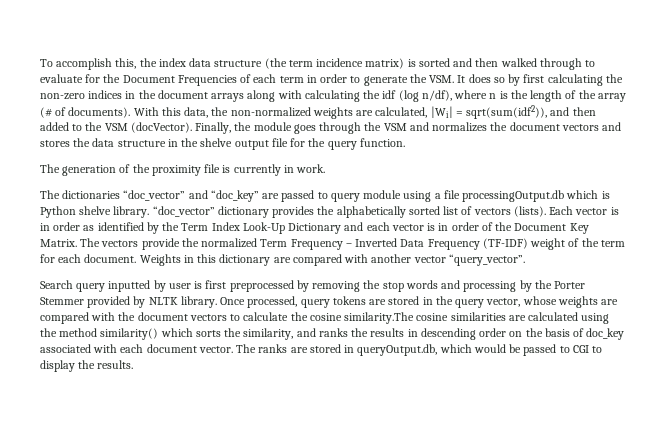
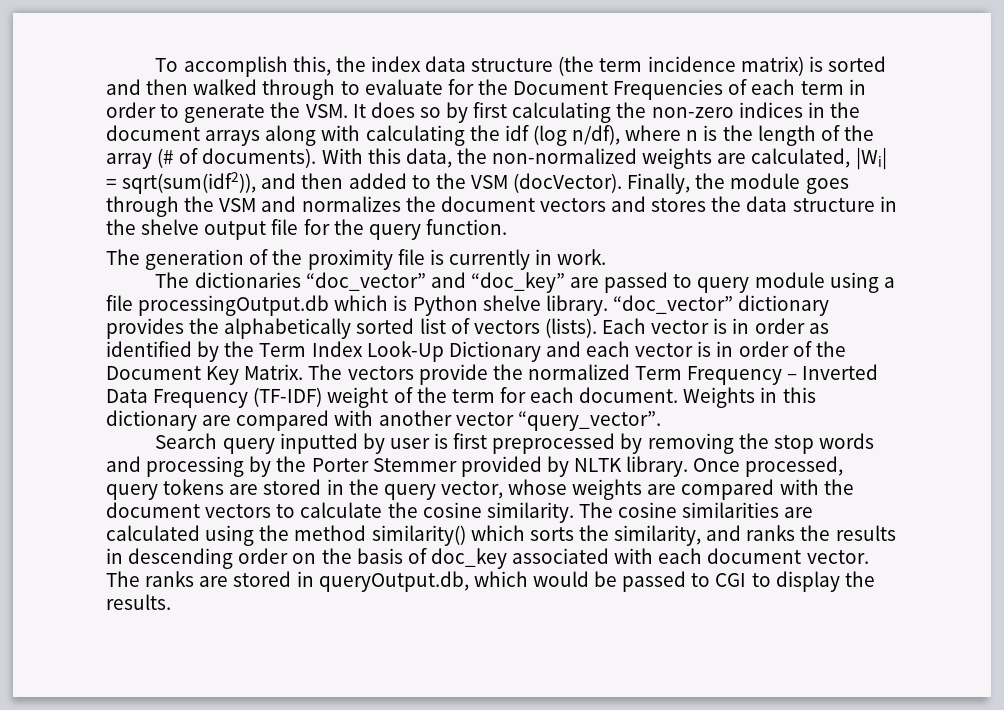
- Once processed, query tokens are stored in the query vector, whose weights are compared with the document vectors to calculate the cosine similarity.The cosine similarities are calculated using the method similarity() which sorts the similarity, and ranks the results in descending order on the basis of doc_key associated with each document vector.
+ Once processed, query tokens are stored in the query vector, whose weights are compared with the document vectors to calculate the cosine similarity. The cosine similarities are calculated using the method similarity() which sorts the similarity, and ranks the results in descending order on the basis of doc_key associated with each document vector.

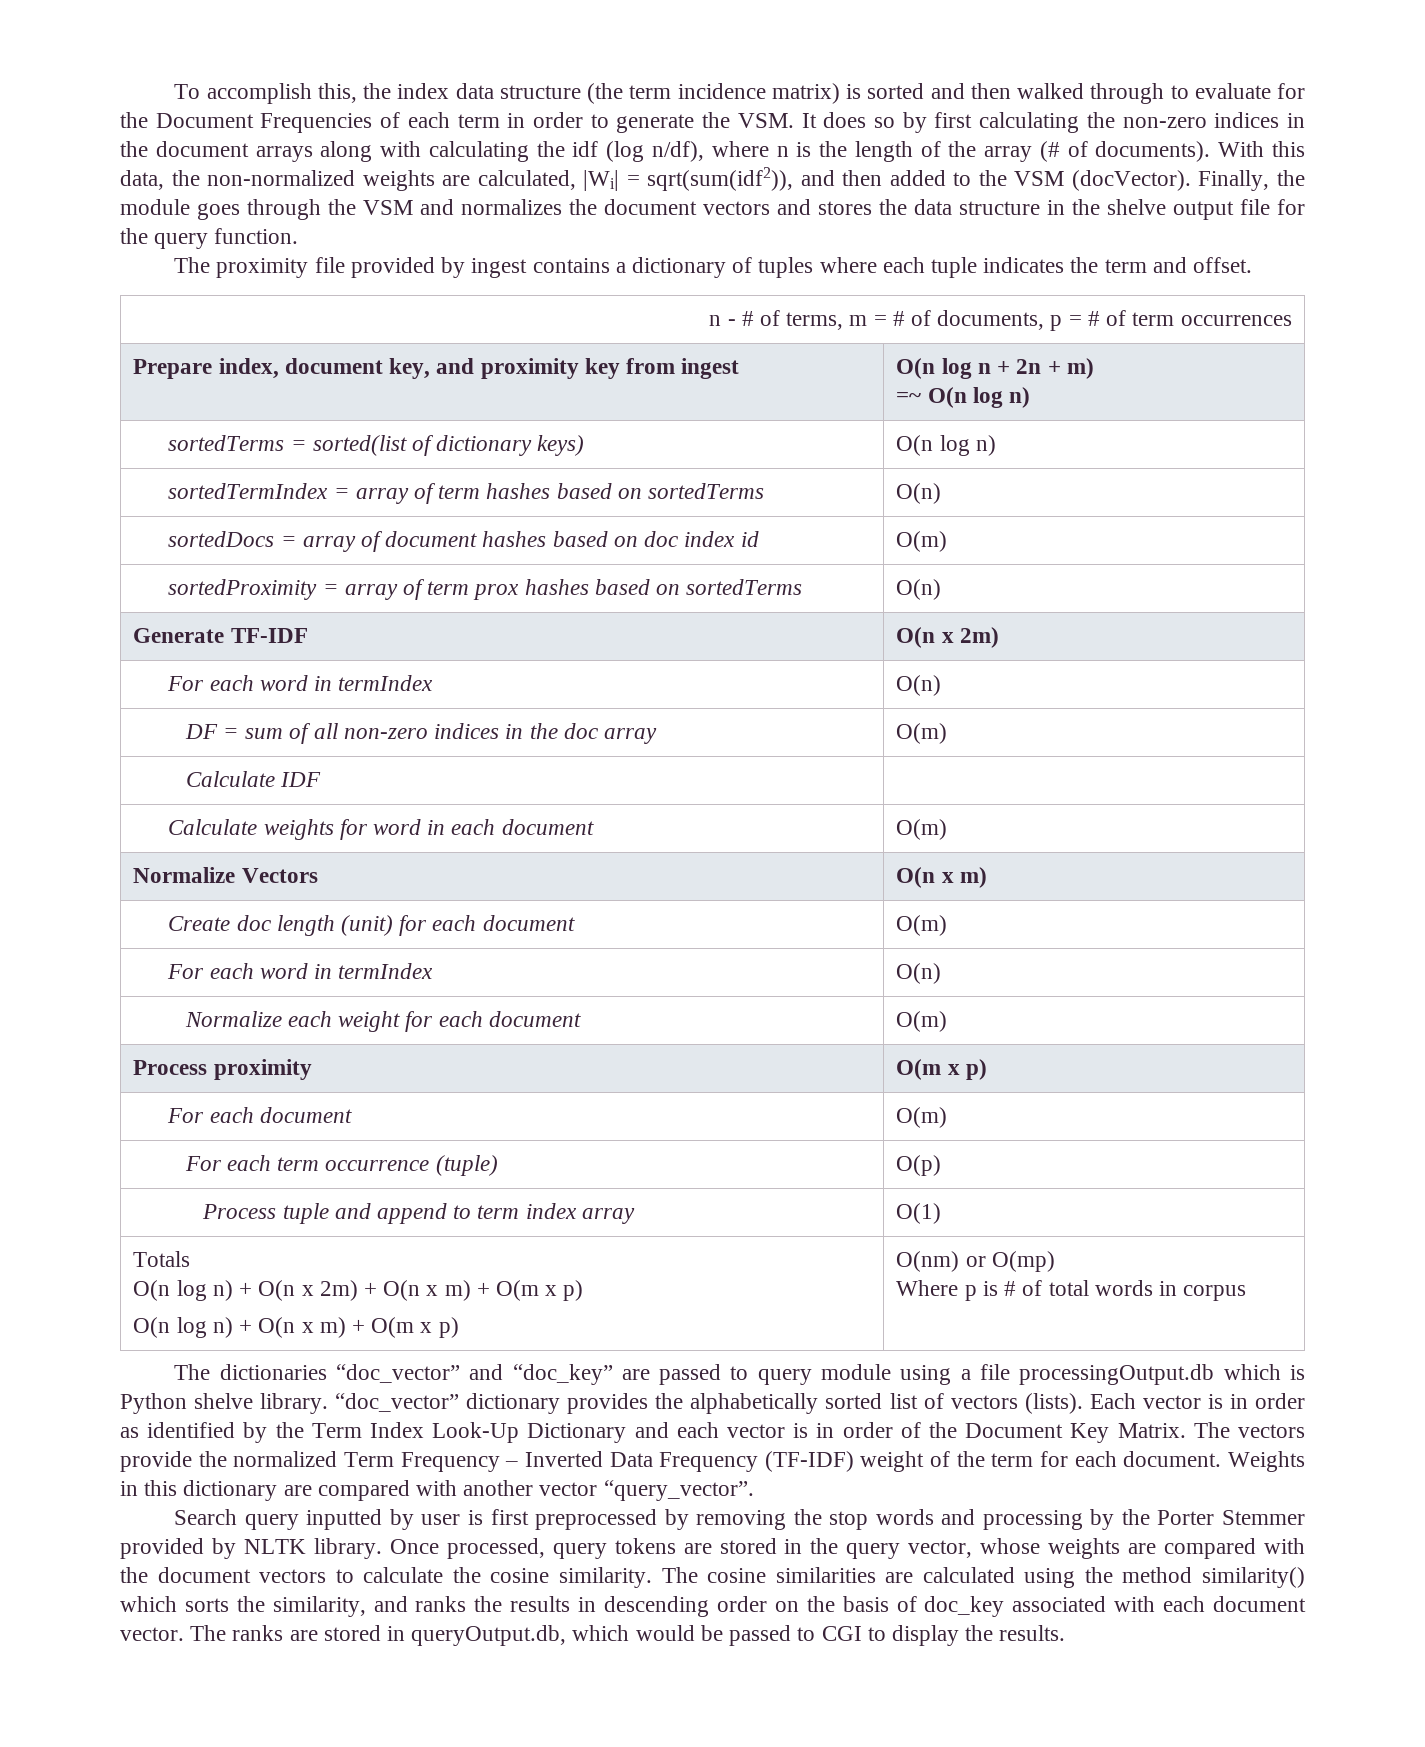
- The generation of the proximity file is currently in work.
+ The proximity file provided by ingest contains a dictionary of tuples where each tuple indicates the term and offset.
+ n - # of terms, m = # of documents, p = # of term occurrences
+ Prepare index, document key, and proximity key from ingest | O(n log n + 2n + m)
+ =~ O(n log n)
+ sortedTerms = sorted(list of dictionary keys) | O(n log n)
+ sortedTermIndex = array of term hashes based on sortedTerms | O(n)
+ sortedDocs = array of document hashes based on doc index id | O(m)
+ sortedProximity = array of term prox hashes based on sortedTerms | O(n)
+ Generate TF-IDF | O(n x 2m)
+ For each word in termIndex | O(n)
+ DF = sum of all non-zero indices in the doc array | O(m)
+ Calculate IDF |
+ Calculate weights for word in each document | O(m)
+ Normalize Vectors | O(n x m)
+ Create doc length (unit) for each document | O(m)
+ For each word in termIndex | O(n)
+ Normalize each weight for each document | O(m)
+ Process proximity | O(m x p)
+ For each document | O(m)
+ For each term occurrence (tuple) | O(p)
+ Process tuple and append to term index array | O(1)
+ Totals
+ O(n log n) + O(n x 2m) + O(n x m) + O(m x p)
+ O(n log n) + O(n x m) + O(m x p) | O(nm) or O(mp)
+ Where p is # of total words in corpus

